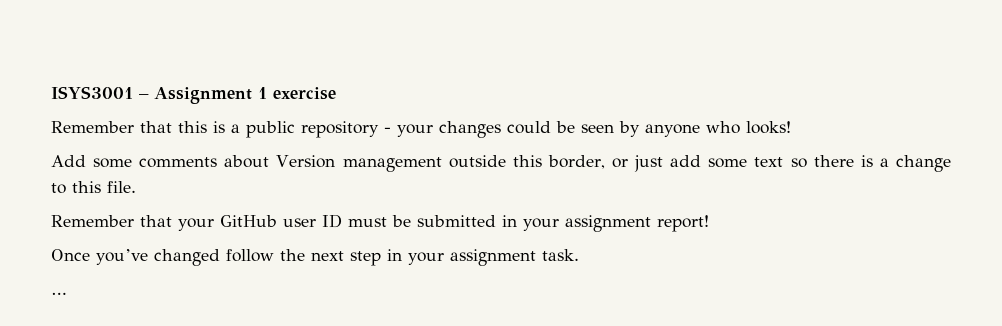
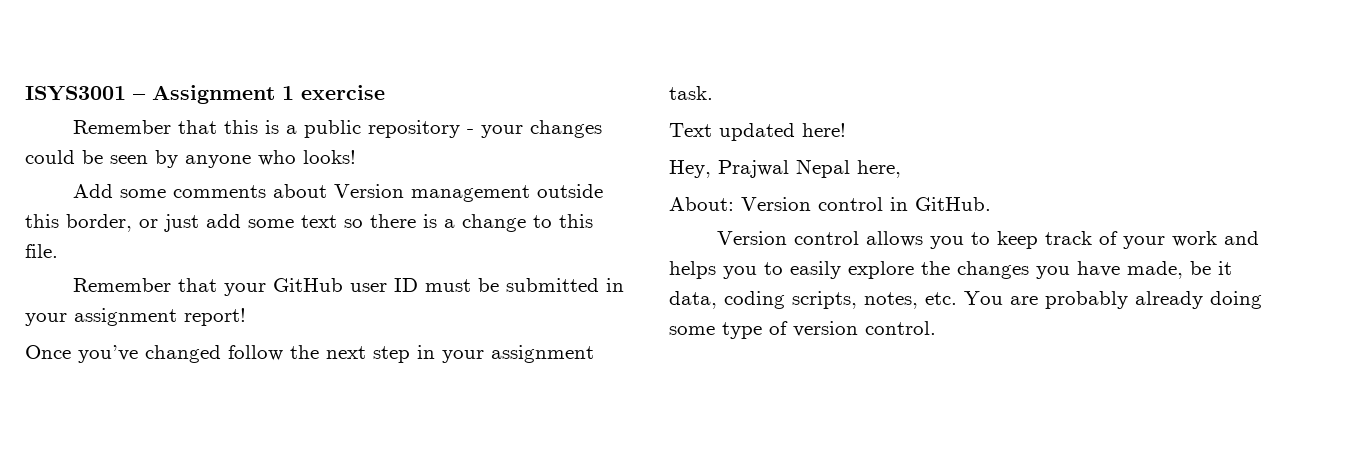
- …
+ Text updated here!
+ Hey, Prajwal Nepal here,
+ About: Version control in GitHub.
+ Version control allows you to keep track of your work and helps you to easily explore the changes you have made, be it data, coding scripts, notes, etc. You are probably already doing some type of version control.

